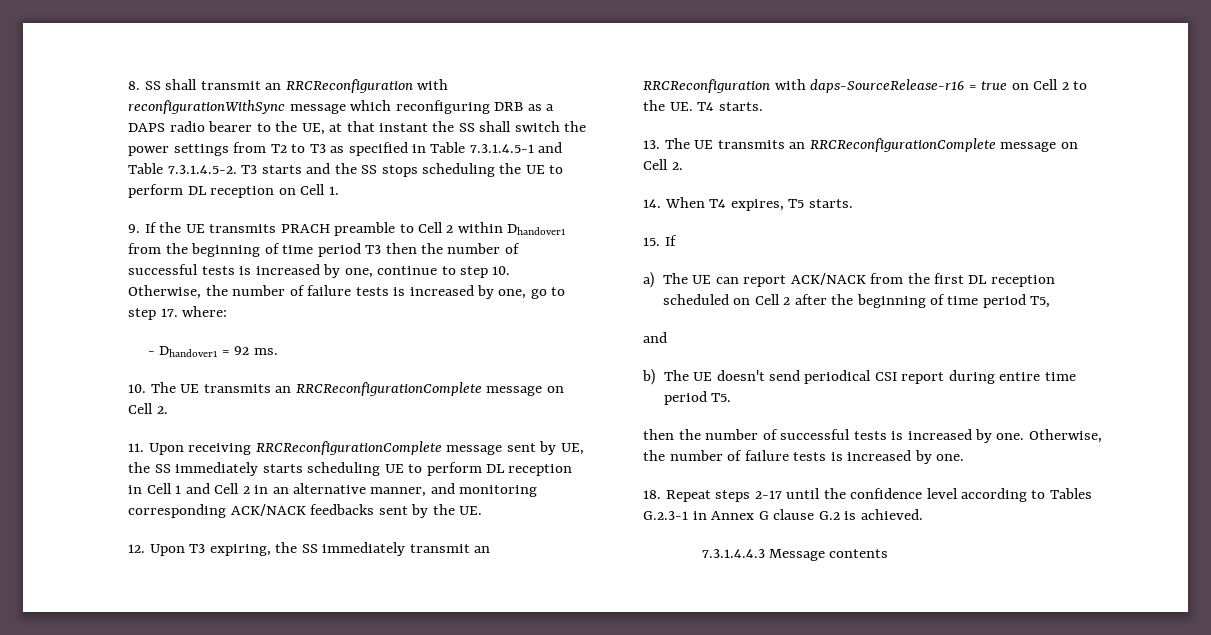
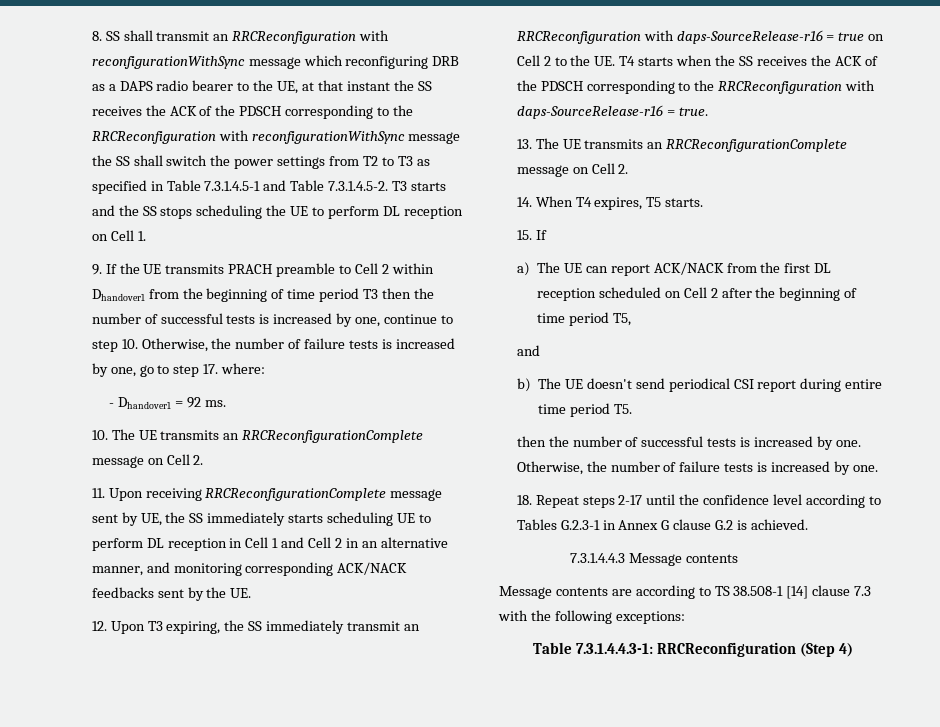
- 8. SS shall transmit an RRCReconfiguration with reconfigurationWithSync message which reconfiguring DRB as a DAPS radio bearer to the UE, at that instant the SS shall switch the power settings from T2 to T3 as specified in Table 7.3.1.4.5-1 and Table 7.3.1.4.5-2. T3 starts and the SS stops scheduling the UE to perform DL reception on Cell 1.
+ 8. SS shall transmit an RRCReconfiguration with reconfigurationWithSync message which reconfiguring DRB as a DAPS radio bearer to the UE, at that instant the SS receives the ACK of the PDSCH corresponding to the RRCReconfiguration with reconfigurationWithSync message the SS shall switch the power settings from T2 to T3 as specified in Table 7.3.1.4.5-1 and Table 7.3.1.4.5-2. T3 starts and the SS stops scheduling the UE to perform DL reception on Cell 1.
- 12. Upon T3 expiring, the SS immediately transmit an RRCReconfiguration with daps-SourceRelease-r16 = true on Cell 2 to the UE. T4 starts.
+ 12. Upon T3 expiring, the SS immediately transmit an RRCReconfiguration with daps-SourceRelease-r16 = true on Cell 2 to the UE. T4 starts when the SS receives the ACK of the PDSCH corresponding to the RRCReconfiguration with daps-SourceRelease-r16 = true.
+ Message contents are according to TS 38.508-1 [14] clause 7.3 with the following exceptions:
+ Table 7.3.1.4.4.3-1: RRCReconfiguration (Step 4)

